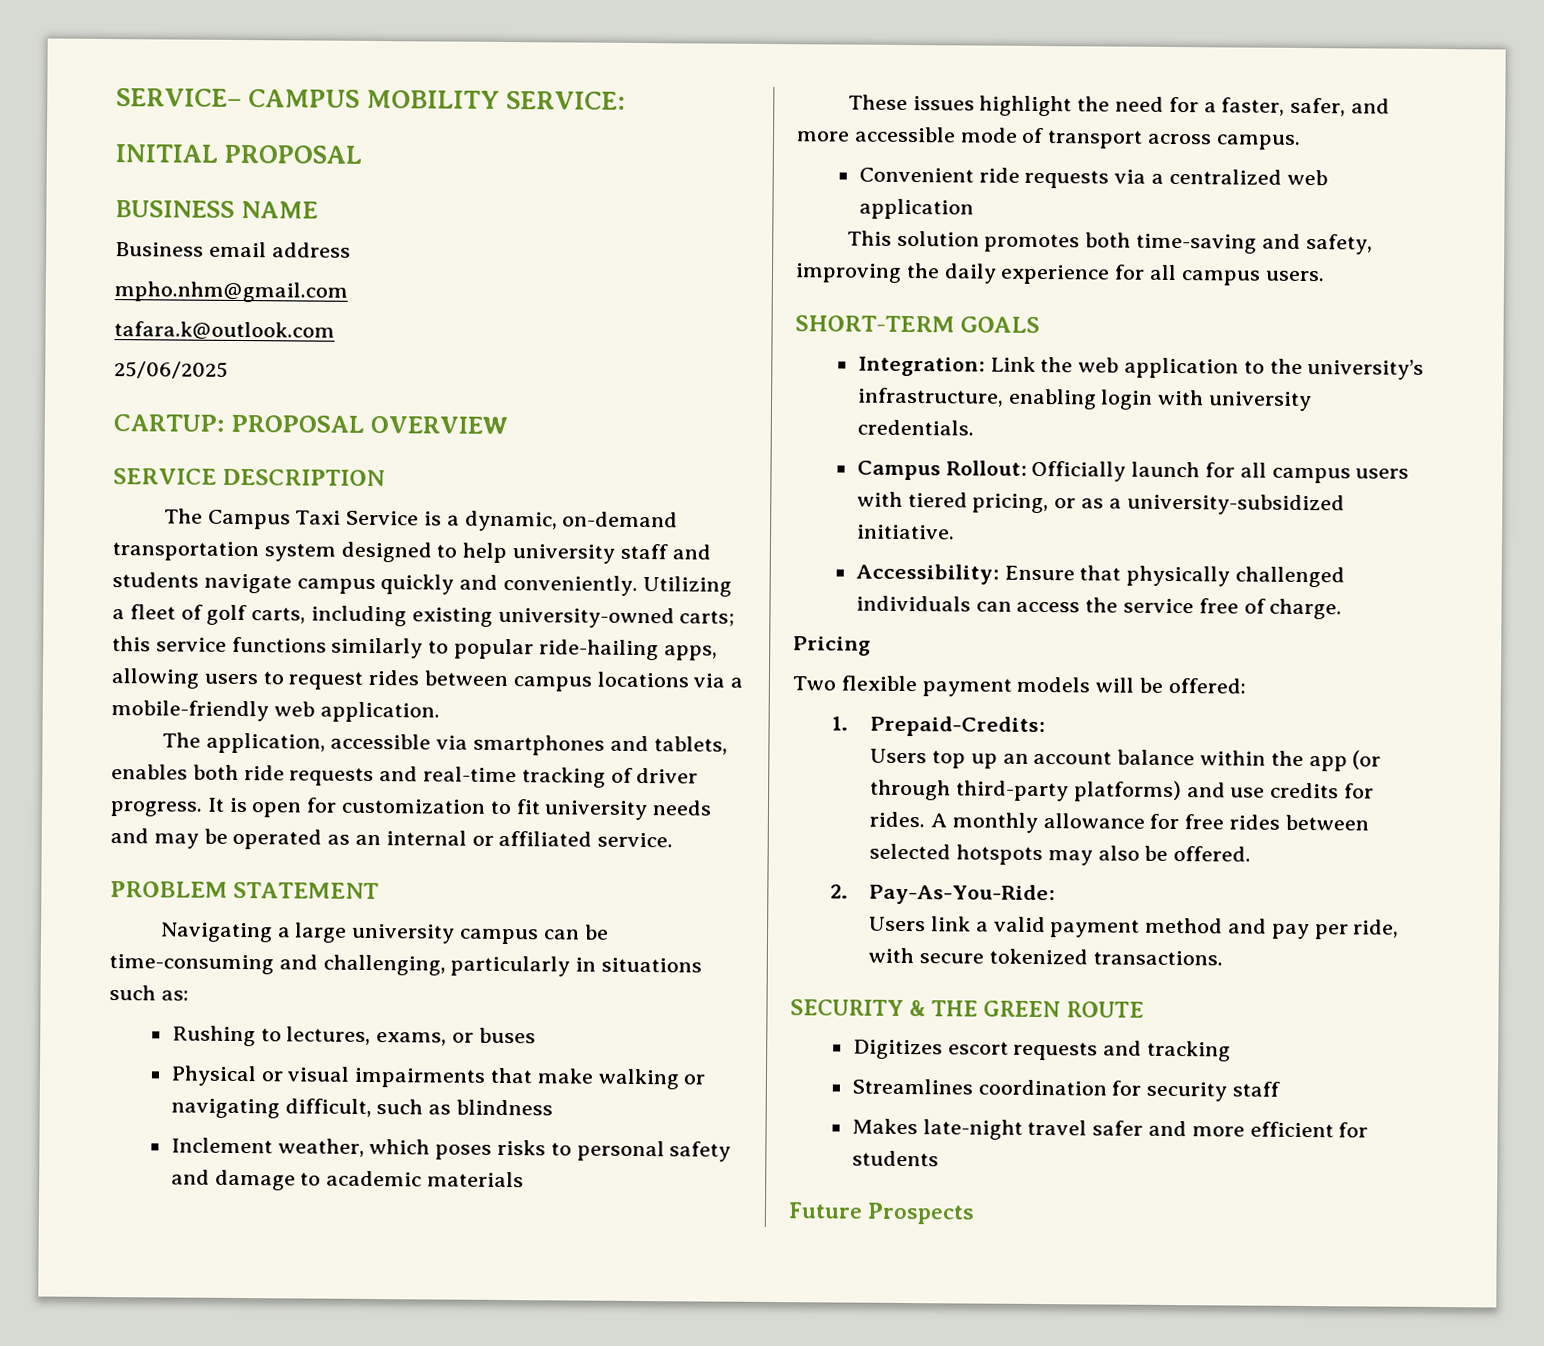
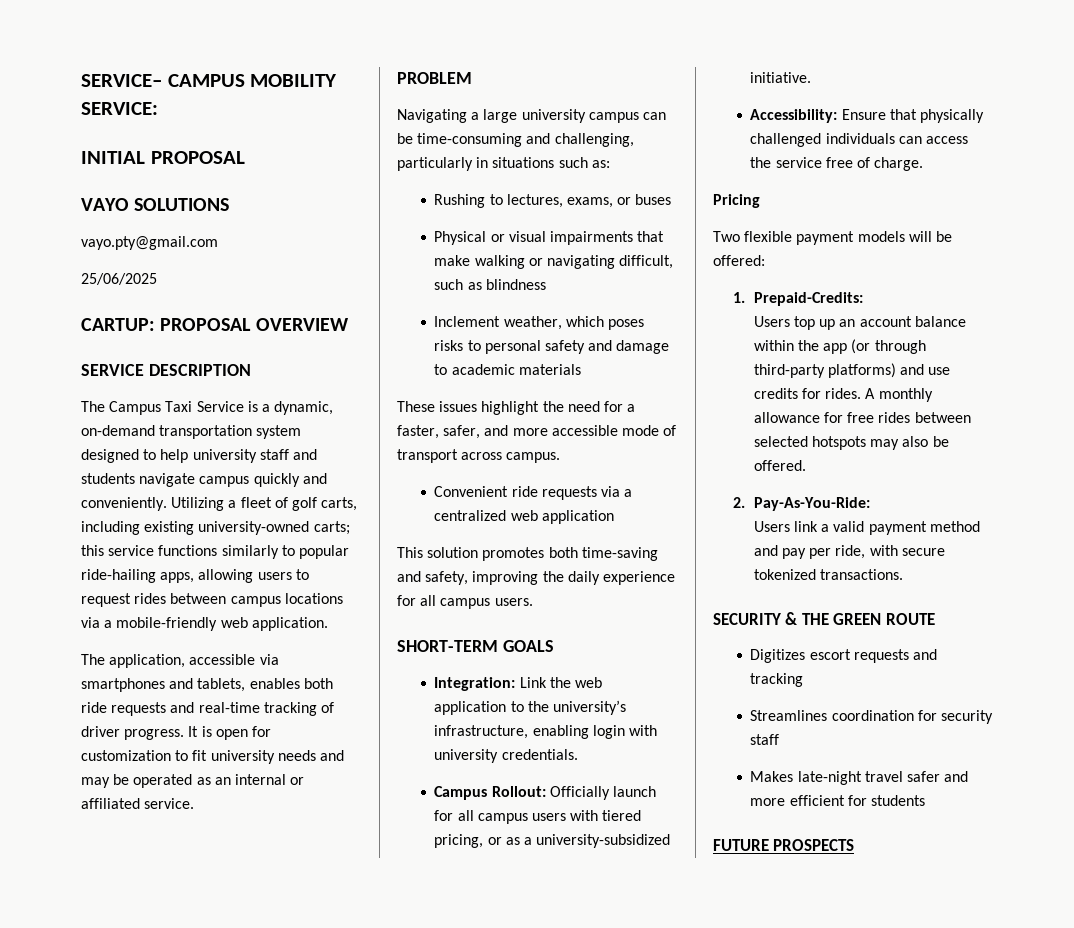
- BUSINESS NAME
- Business email address
- mpho.nhm@gmail.com
- tafara.k@outlook.com
+ VAYO SOLUTIONS
+ vayo.pty@gmail.com
- PROBLEM STATEMENT
+ PROBLEM
- Future Prospects
+ FUTURE PROSPECTS

